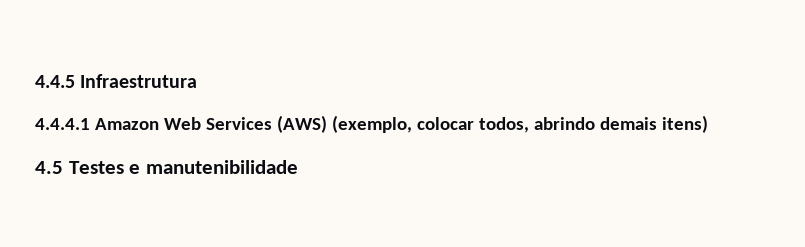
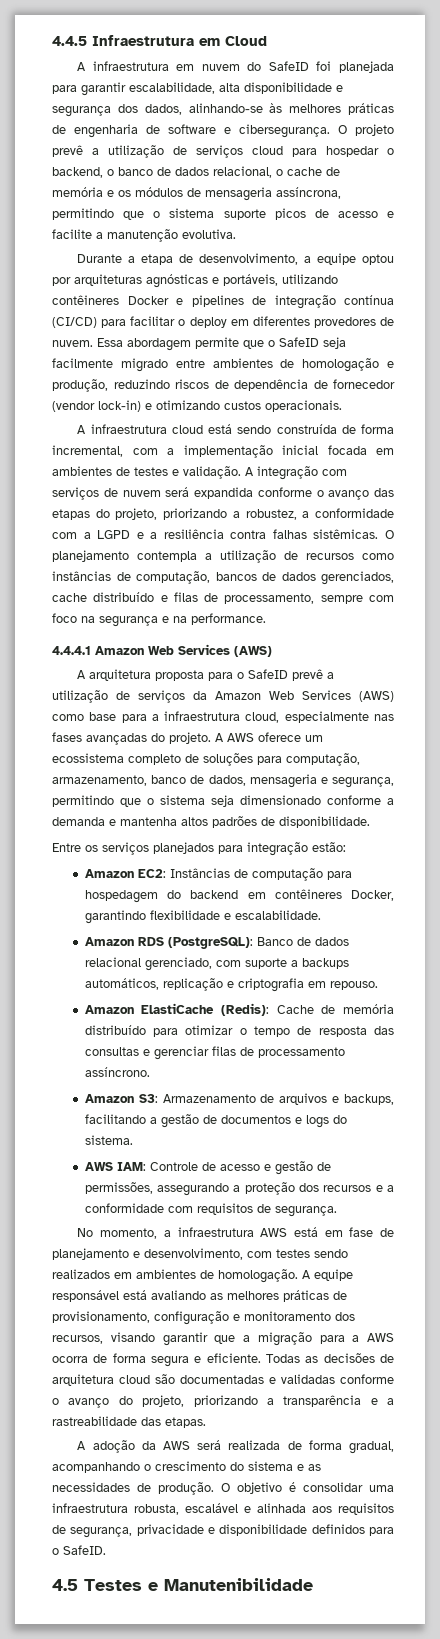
- 4.4.5 Infraestrutura
+ 4.4.5 Infraestrutura em Cloud
+ A infraestrutura em nuvem do SafeID foi planejada para garantir escalabilidade, alta disponibilidade e segurança dos dados, alinhando-se às melhores práticas de engenharia de software e cibersegurança. O projeto prevê a utilização de serviços cloud para hospedar o backend, o banco de dados relacional, o cache de memória e os módulos de mensageria assíncrona, permitindo que o sistema suporte picos de acesso e facilite a manutenção evolutiva.
+ Durante a etapa de desenvolvimento, a equipe optou por arquiteturas agnósticas e portáveis, utilizando contêineres Docker e pipelines de integração contínua (CI/CD) para facilitar o deploy em diferentes provedores de nuvem. Essa abordagem permite que o SafeID seja facilmente migrado entre ambientes de homologação e produção, reduzindo riscos de dependência de fornecedor (vendor lock-in) e otimizando custos operacionais.
+ A infraestrutura cloud está sendo construída de forma incremental, com a implementação inicial focada em ambientes de testes e validação. A integração com serviços de nuvem será expandida conforme o avanço das etapas do projeto, priorizando a robustez, a conformidade com a LGPD e a resiliência contra falhas sistêmicas. O planejamento contempla a utilização de recursos como instâncias de computação, bancos de dados gerenciados, cache distribuído e filas de processamento, sempre com foco na segurança e na performance.
- 4.4.4.1 Amazon Web Services (AWS) (exemplo, colocar todos, abrindo demais itens)
+ 4.4.4.1 Amazon Web Services (AWS)
+ A arquitetura proposta para o SafeID prevê a utilização de serviços da Amazon Web Services (AWS) como base para a infraestrutura cloud, especialmente nas fases avançadas do projeto. A AWS oferece um ecossistema completo de soluções para computação, armazenamento, banco de dados, mensageria e segurança, permitindo que o sistema seja dimensionado conforme a demanda e mantenha altos padrões de disponibilidade.
+ Entre os serviços planejados para integração estão:
+ Amazon EC2: Instâncias de computação para hospedagem do backend em contêineres Docker, garantindo flexibilidade e escalabilidade.
+ Amazon RDS (PostgreSQL): Banco de dados relacional gerenciado, com suporte a backups automáticos, replicação e criptografia em repouso.
+ Amazon ElastiCache (Redis): Cache de memória distribuído para otimizar o tempo de resposta das consultas e gerenciar filas de processamento assíncrono.
+ Amazon S3: Armazenamento de arquivos e backups, facilitando a gestão de documentos e logs do sistema.
+ AWS IAM: Controle de acesso e gestão de permissões, assegurando a proteção dos recursos e a conformidade com requisitos de segurança.
+ No momento, a infraestrutura AWS está em fase de planejamento e desenvolvimento, com testes sendo realizados em ambientes de homologação. A equipe responsável está avaliando as melhores práticas de provisionamento, configuração e monitoramento dos recursos, visando garantir que a migração para a AWS ocorra de forma segura e eficiente. Todas as decisões de arquitetura cloud são documentadas e validadas conforme o avanço do projeto, priorizando a transparência e a rastreabilidade das etapas.
+ A adoção da AWS será realizada de forma gradual, acompanhando o crescimento do sistema e as necessidades de produção. O objetivo é consolidar uma infraestrutura robusta, escalável e alinhada aos requisitos de segurança, privacidade e disponibilidade definidos para o SafeID.
- 4.5 Testes e manutenibilidade
+ 4.5 Testes e Manutenibilidade

